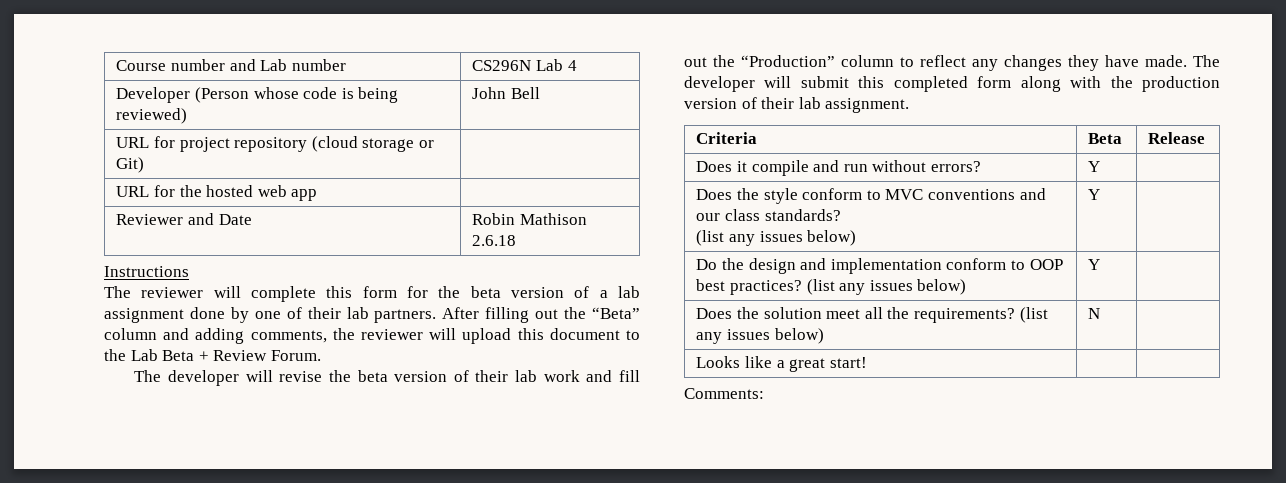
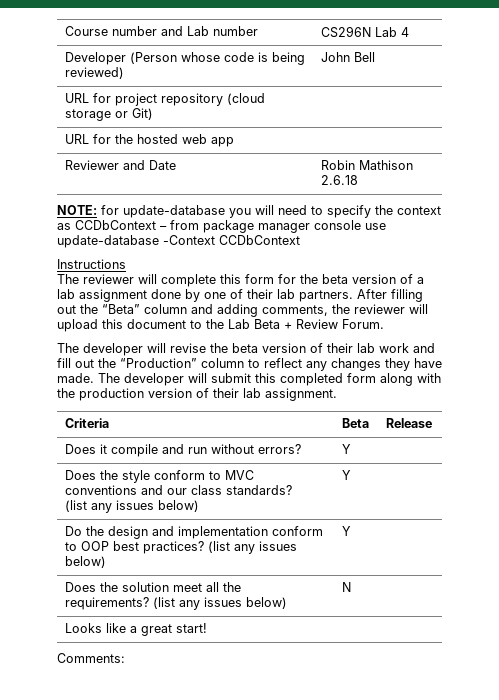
+ NOTE: for update-database you will need to specify the context as CCDbContext – from package manager console use update-database -Context CCDbContext

